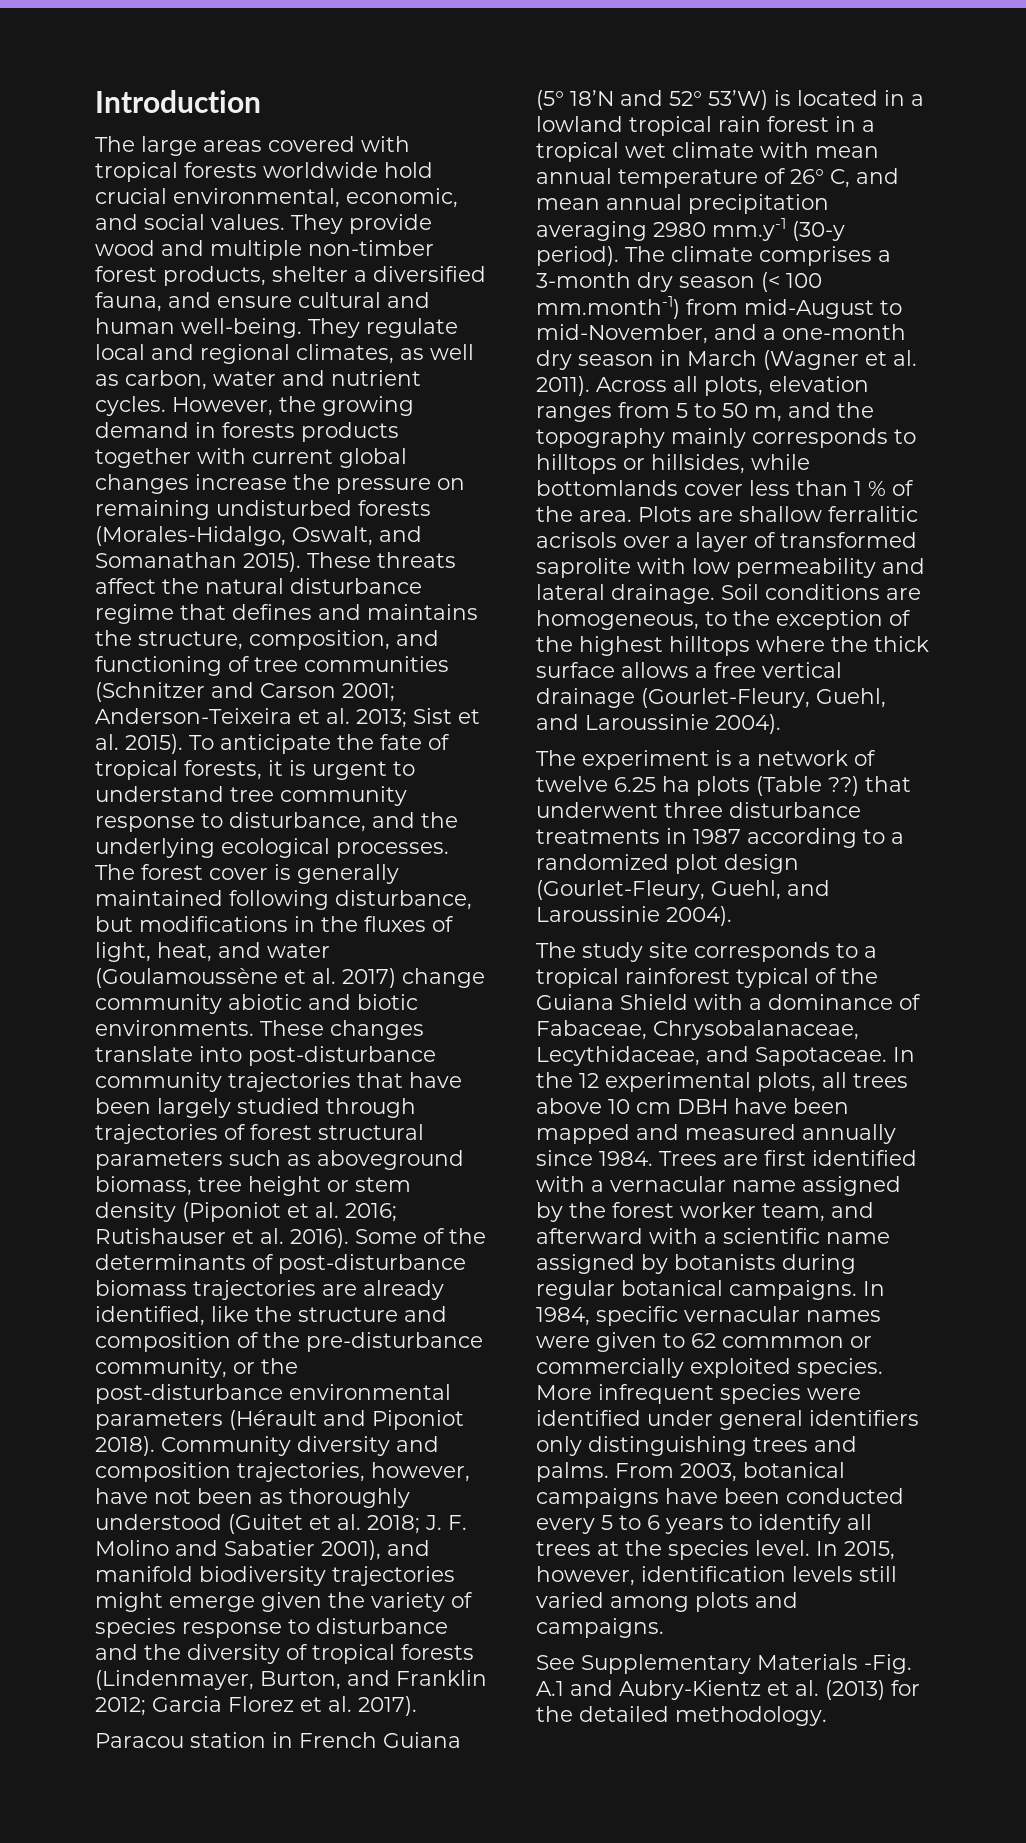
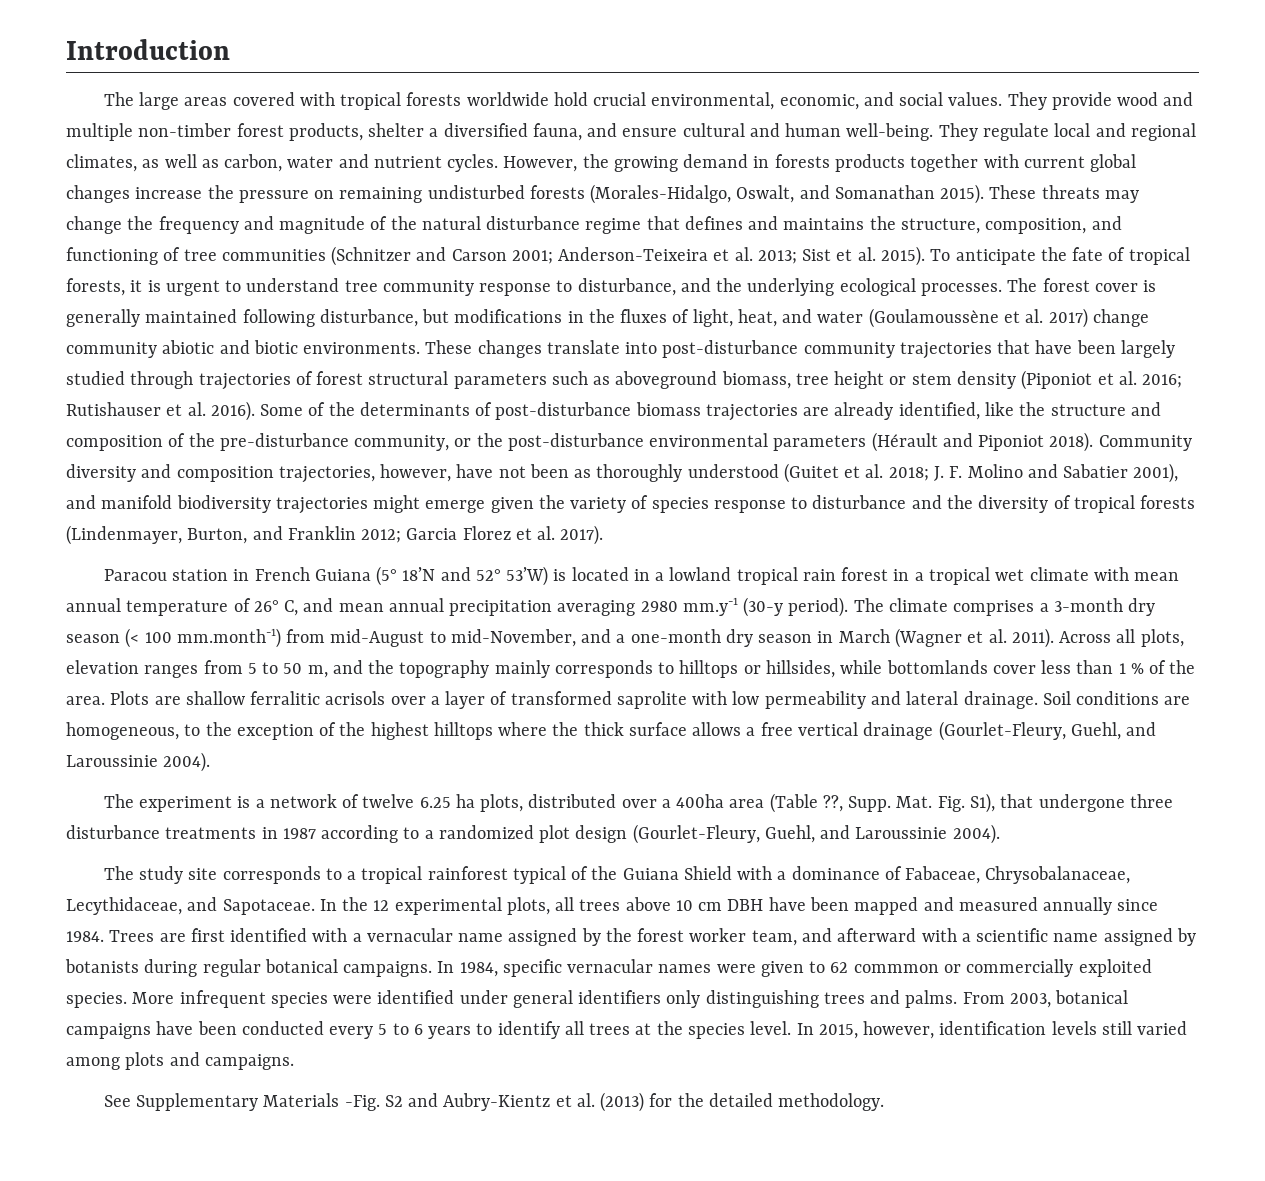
- These threats affect the natural disturbance regime that defines and maintains the structure, composition, and functioning of tree communities (Schnitzer and Carson 2001; Anderson-Teixeira et al. 2013; Sist et al. 2015).
+ These threats may change the frequency and magnitude of the natural disturbance regime that defines and maintains the structure, composition, and functioning of tree communities (Schnitzer and Carson 2001; Anderson-Teixeira et al. 2013; Sist et al. 2015).
- The experiment is a network of twelve 6.25 ha plots (Table ??) that underwent three disturbance treatments in 1987 according to a randomized plot design (Gourlet-Fleury, Guehl, and Laroussinie 2004).
+ The experiment is a network of twelve 6.25 ha plots, distributed over a 400ha area (Table ??, Supp. Mat. Fig. S1), that undergone three disturbance treatments in 1987 according to a randomized plot design (Gourlet-Fleury, Guehl, and Laroussinie 2004).
- A.1 and Aubry-Kientz et al. (2013) for the detailed methodology.
+ S2 and Aubry-Kientz et al. (2013) for the detailed methodology.

